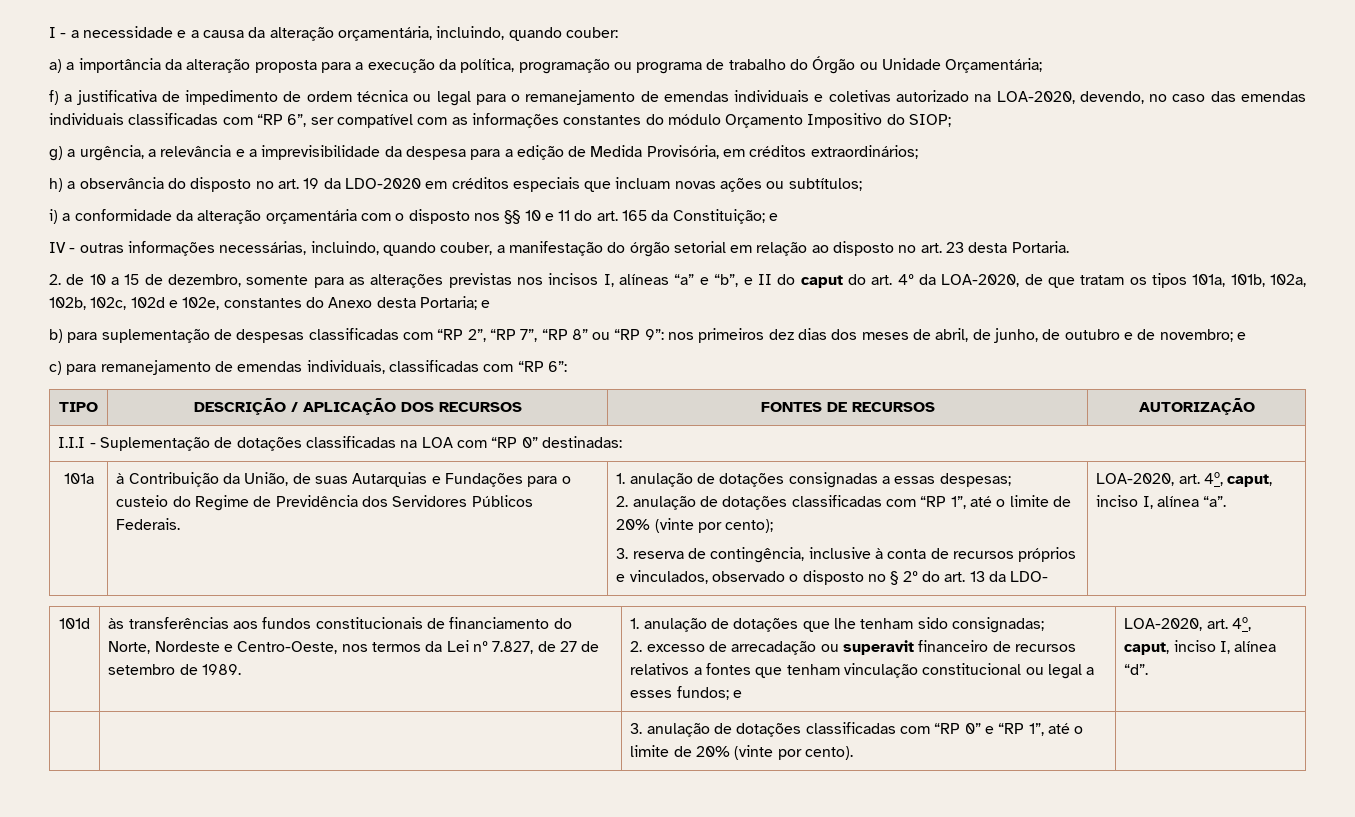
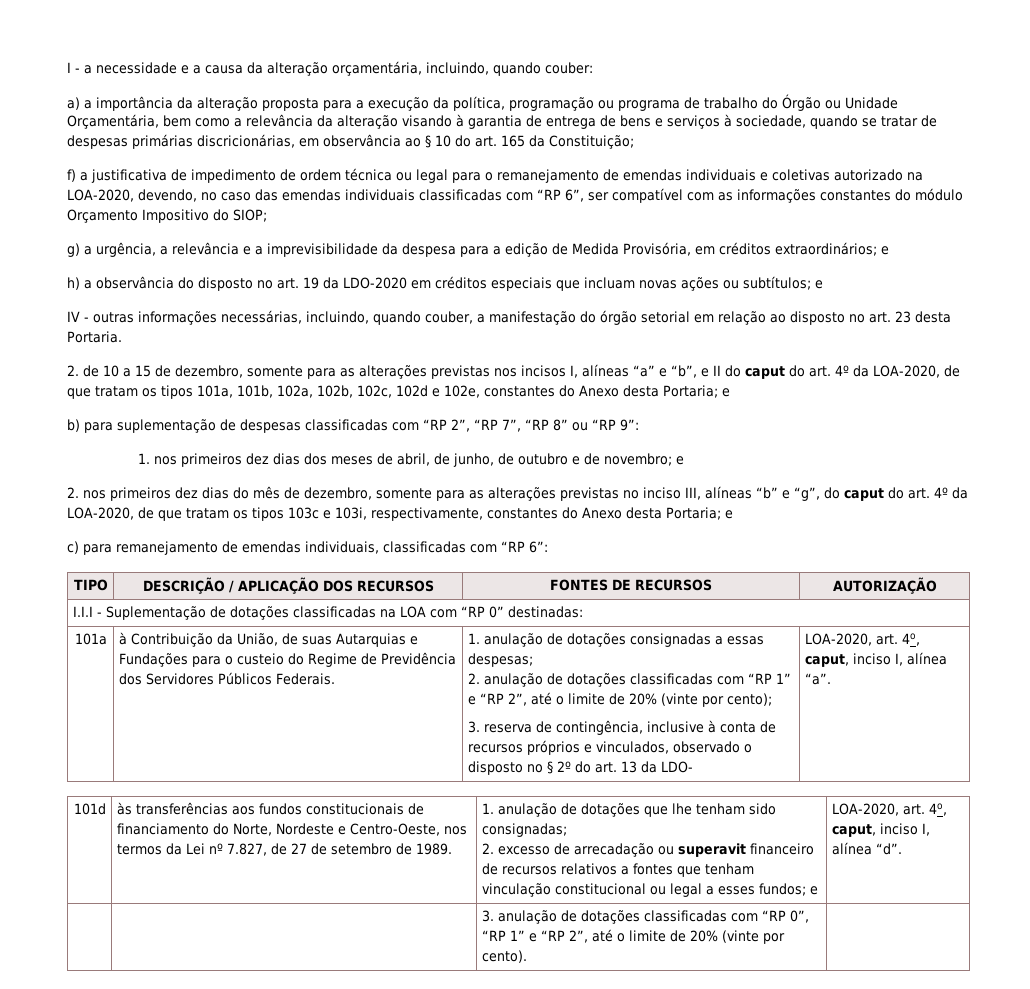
- a) a importância da alteração proposta para a execução da política, programação ou programa de trabalho do Órgão ou Unidade Orçamentária;
+ a) a importância da alteração proposta para a execução da política, programação ou programa de trabalho do Órgão ou Unidade Orçamentária, bem como a relevância da alteração visando à garantia de entrega de bens e serviços à sociedade, quando se tratar de despesas primárias discricionárias, em observância ao § 10 do art. 165 da Constituição;
- g) a urgência, a relevância e a imprevisibilidade da despesa para a edição de Medida Provisória, em créditos extraordinários;
+ g) a urgência, a relevância e a imprevisibilidade da despesa para a edição de Medida Provisória, em créditos extraordinários; e
- h) a observância do disposto no art. 19 da LDO-2020 em créditos especiais que incluam novas ações ou subtítulos;
- i) a conformidade da alteração orçamentária com o disposto nos §§ 10 e 11 do art. 165 da Constituição; e
+ h) a observância do disposto no art. 19 da LDO-2020 em créditos especiais que incluam novas ações ou subtítulos; e
- b) para suplementação de despesas classificadas com “RP 2”, “RP 7”, “RP 8” ou “RP 9”: nos primeiros dez dias dos meses de abril, de junho, de outubro e de novembro; e
+ b) para suplementação de despesas classificadas com “RP 2”, “RP 7”, “RP 8” ou “RP 9”:
+ 1. nos primeiros dez dias dos meses de abril, de junho, de outubro e de novembro; e
+ 2. nos primeiros dez dias do mês de dezembro, somente para as alterações previstas no inciso III, alíneas “b” e “g”, do caput do art. 4º da LOA-2020, de que tratam os tipos 103c e 103i, respectivamente, constantes do Anexo desta Portaria; e
- 2. anulação de dotações classificadas com “RP 1”, até o limite de 20% (vinte por cento);
+ 2. anulação de dotações classificadas com “RP 1” e “RP 2”, até o limite de 20% (vinte por cento);
- | | 3. anulação de dotações classificadas com “RP 0” e “RP 1”, até o limite de 20% (vinte por cento). |
+ | | 3. anulação de dotações classificadas com “RP 0”, “RP 1” e “RP 2”, até o limite de 20% (vinte por cento). |

